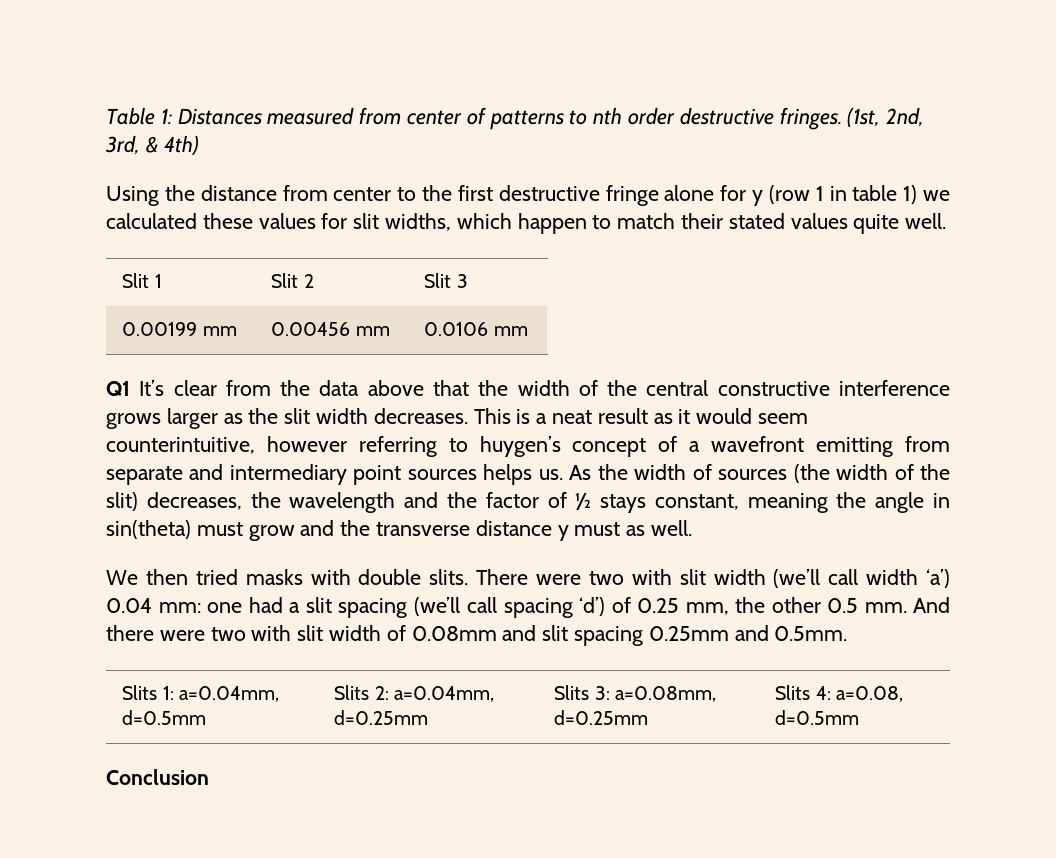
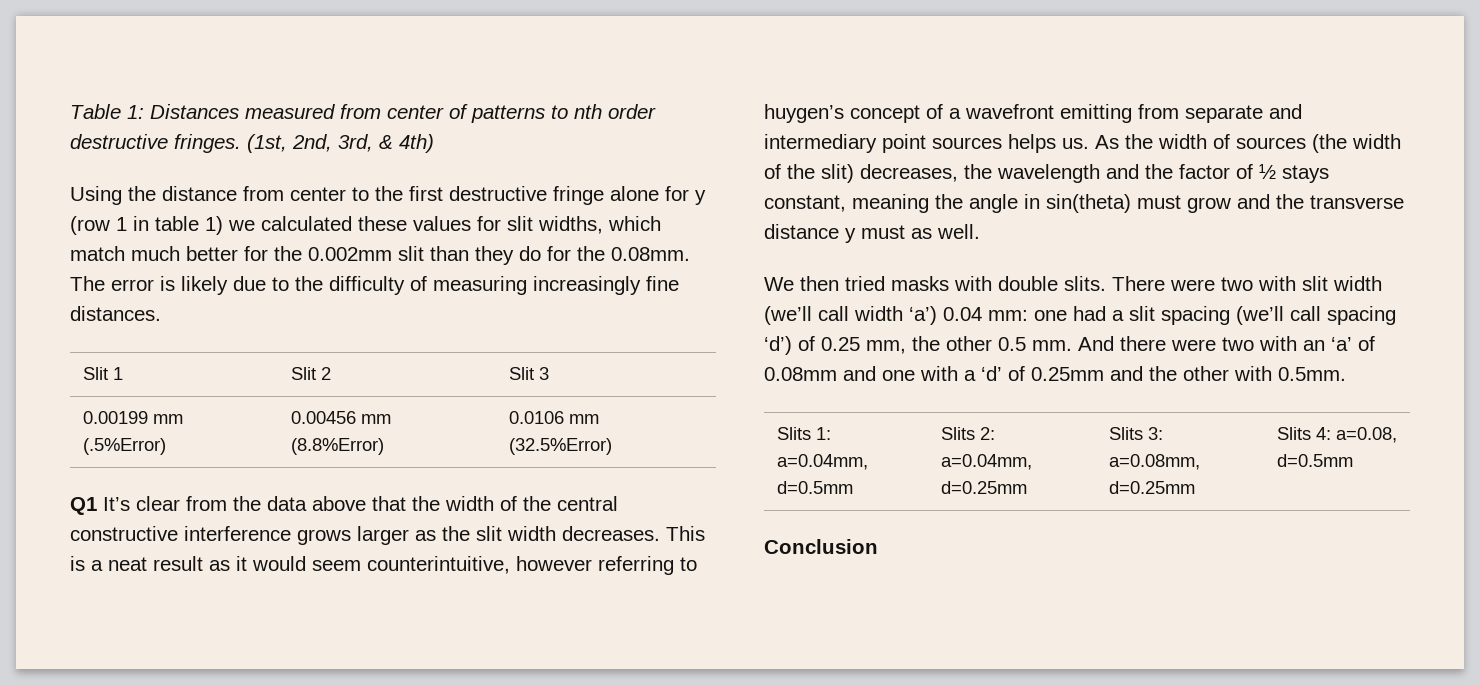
- Using the distance from center to the first destructive fringe alone for y (row 1 in table 1) we calculated these values for slit widths, which happen to match their stated values quite well.
+ Using the distance from center to the first destructive fringe alone for y (row 1 in table 1) we calculated these values for slit widths, which match much better for the 0.002mm slit than they do for the 0.08mm. The error is likely due to the difficulty of measuring increasingly fine distances.
- 0.00199 mm | 0.00456 mm | 0.0106 mm
+ 0.00199 mm (.5%Error) | 0.00456 mm (8.8%Error) | 0.0106 mm (32.5%Error)
- And there were two with slit width of 0.08mm and slit spacing 0.25mm and 0.5mm.
+ And there were two with an ‘a’ of 0.08mm and one with a ‘d’ of 0.25mm and the other with 0.5mm.

